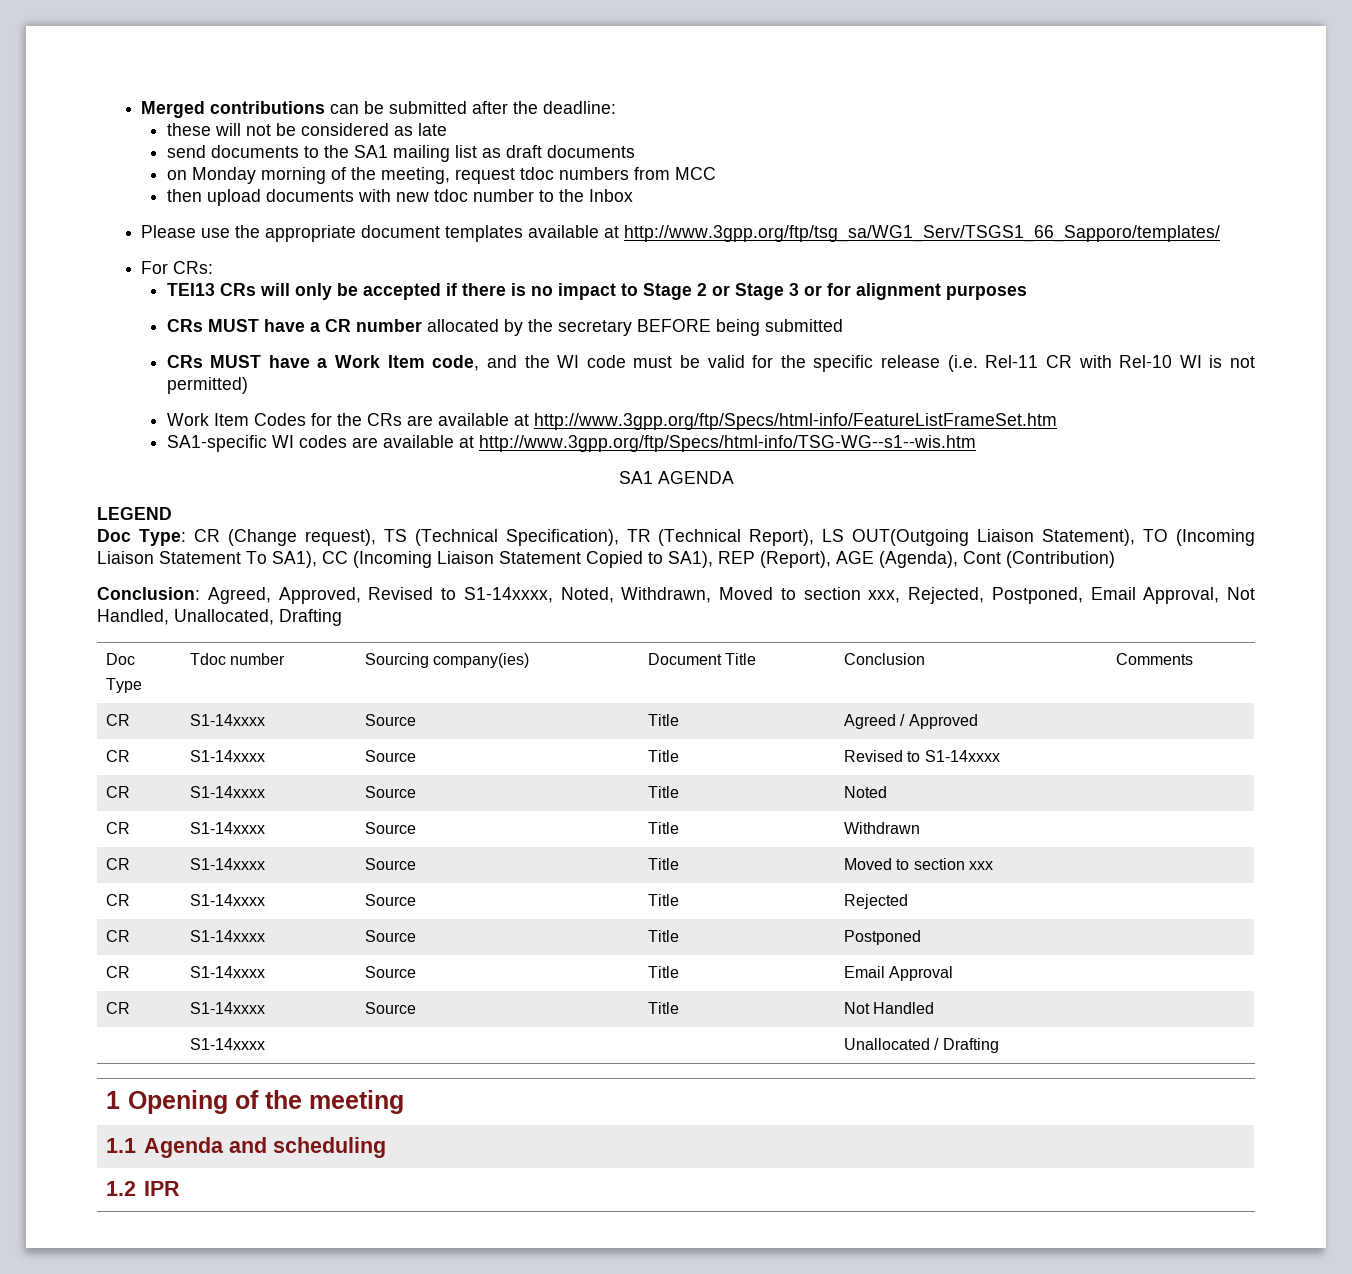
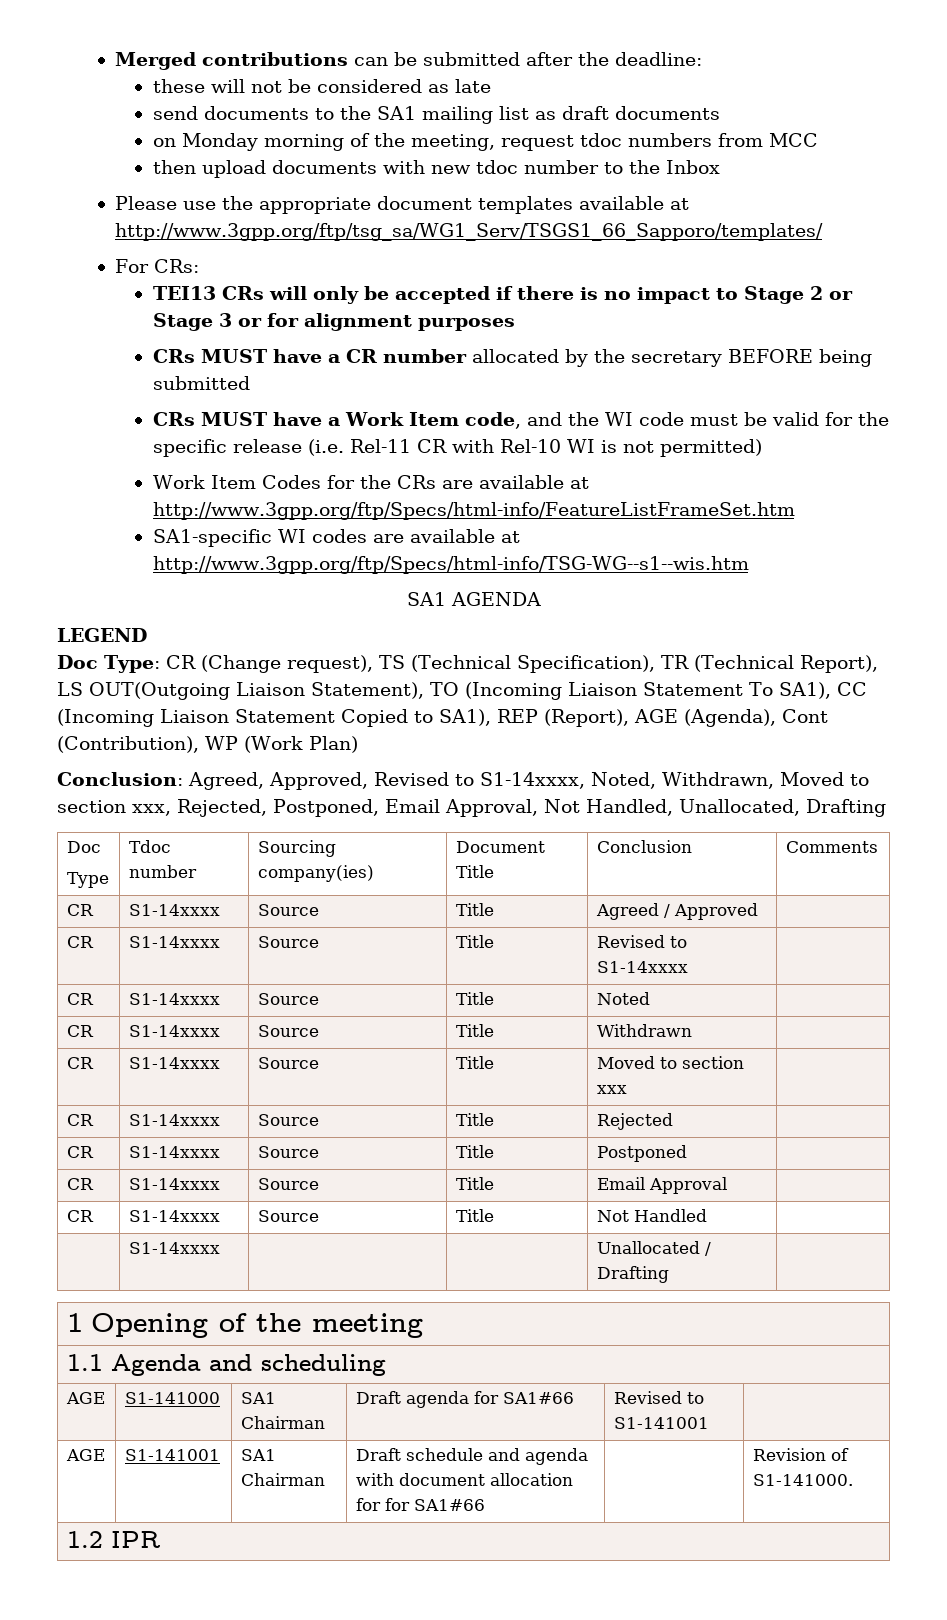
- Doc Type: CR (Change request), TS (Technical Specification), TR (Technical Report), LS OUT(Outgoing Liaison Statement), TO (Incoming Liaison Statement To SA1), CC (Incoming Liaison Statement Copied to SA1), REP (Report), AGE (Agenda), Cont (Contribution)
+ Doc Type: CR (Change request), TS (Technical Specification), TR (Technical Report), LS OUT(Outgoing Liaison Statement), TO (Incoming Liaison Statement To SA1), CC (Incoming Liaison Statement Copied to SA1), REP (Report), AGE (Agenda), Cont (Contribution), WP (Work Plan)
+ AGE | S1-141000 | SA1 Chairman | Draft agenda for SA1#66 | Revised to S1-141001 |
+ AGE | S1-141001 | SA1 Chairman | Draft schedule and agenda with document allocation for for SA1#66 | | Revision of S1-141000.

